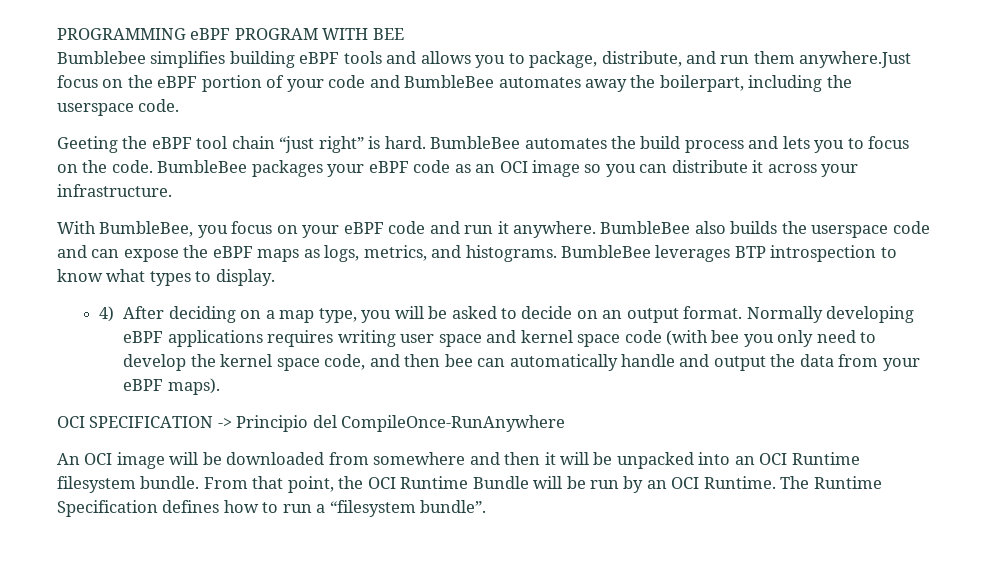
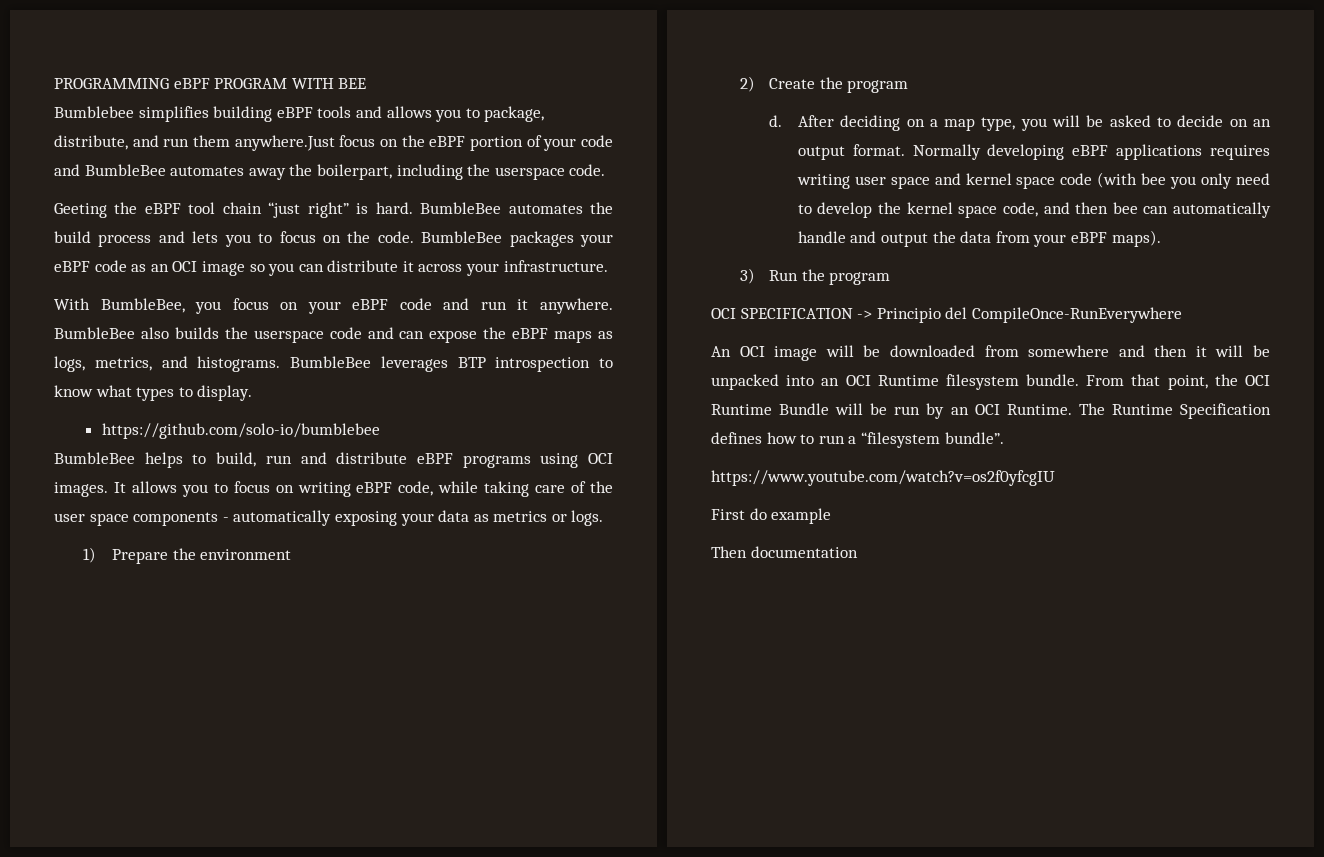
- 4) After deciding on a map type, you will be asked to decide on an output format.
+ https://github.com/solo-io/bumblebee
+ BumbleBee helps to build, run and distribute eBPF programs using OCI images. It allows you to focus on writing eBPF code, while taking care of the user space components - automatically exposing your data as metrics or logs.
+ 1) Prepare the environment
+ 2) Create the program
+ d. After deciding on a map type, you will be asked to decide on an output format.
+ 3) Run the program
- OCI SPECIFICATION -> Principio del CompileOnce-RunAnywhere
+ OCI SPECIFICATION -> Principio del CompileOnce-RunEverywhere
+ https://www.youtube.com/watch?v=os2f0yfcgIU
+ First do example
+ Then documentation

